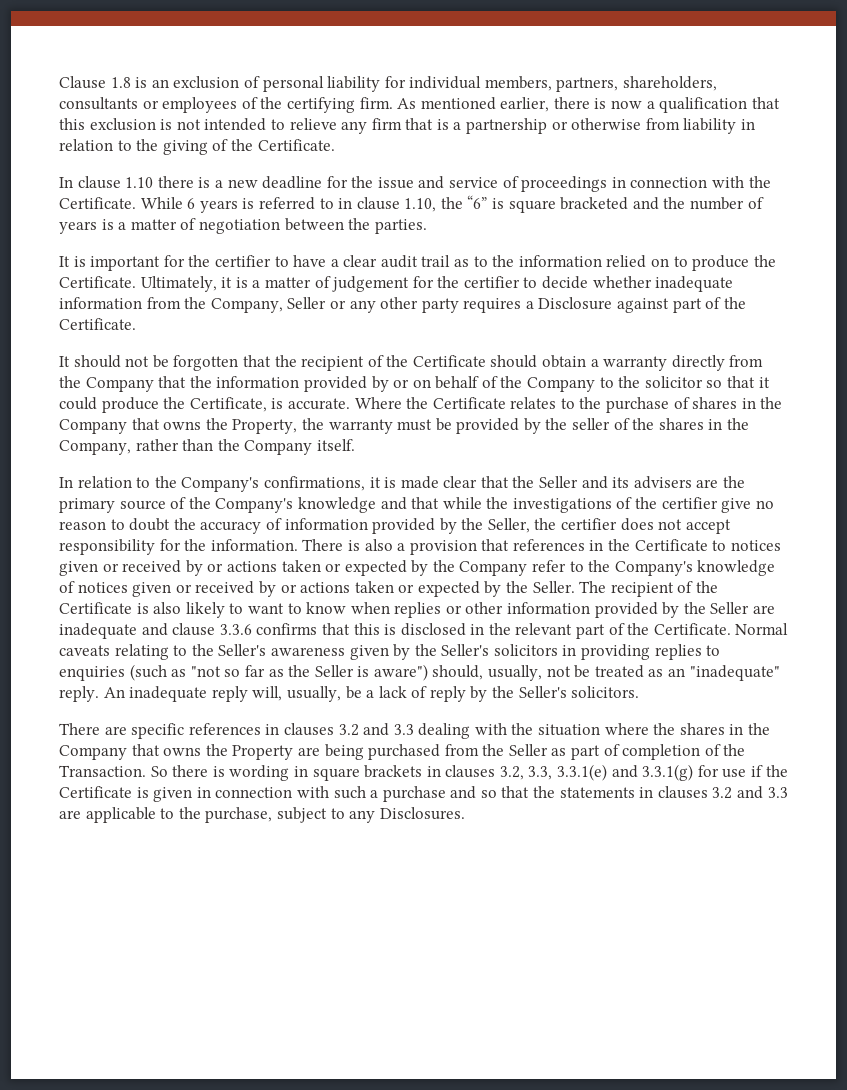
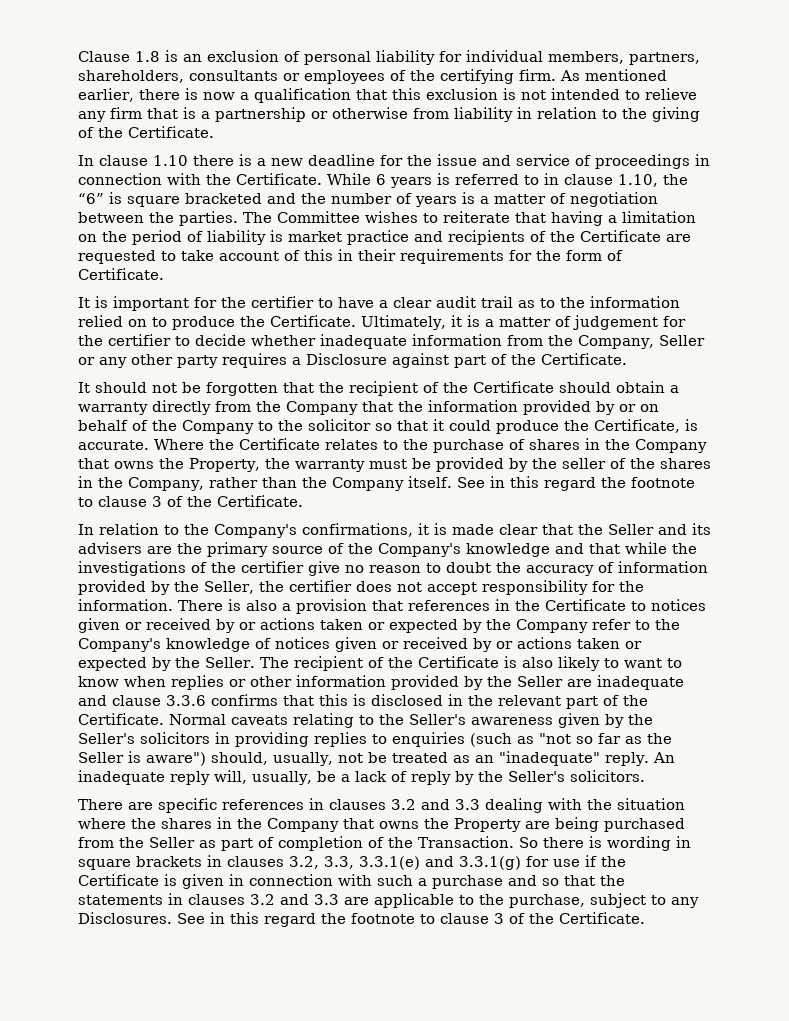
+ The Committee wishes to reiterate that having a limitation on the period of liability is market practice and recipients of the Certificate are requested to take account of this in their requirements for the form of Certificate.
- Where the Certificate relates to the purchase of shares in the Company that owns the Property, the warranty must be provided by the seller of the shares in the Company, rather than the Company itself.
+ Where the Certificate relates to the purchase of shares in the Company that owns the Property, the warranty must be provided by the seller of the shares in the Company, rather than the Company itself. See in this regard the footnote to clause 3 of the Certificate.
- So there is wording in square brackets in clauses 3.2, 3.3, 3.3.1(e) and 3.3.1(g) for use if the Certificate is given in connection with such a purchase and so that the statements in clauses 3.2 and 3.3 are applicable to the purchase, subject to any Disclosures.
+ So there is wording in square brackets in clauses 3.2, 3.3, 3.3.1(e) and 3.3.1(g) for use if the Certificate is given in connection with such a purchase and so that the statements in clauses 3.2 and 3.3 are applicable to the purchase, subject to any Disclosures. See in this regard the footnote to clause 3 of the Certificate.

